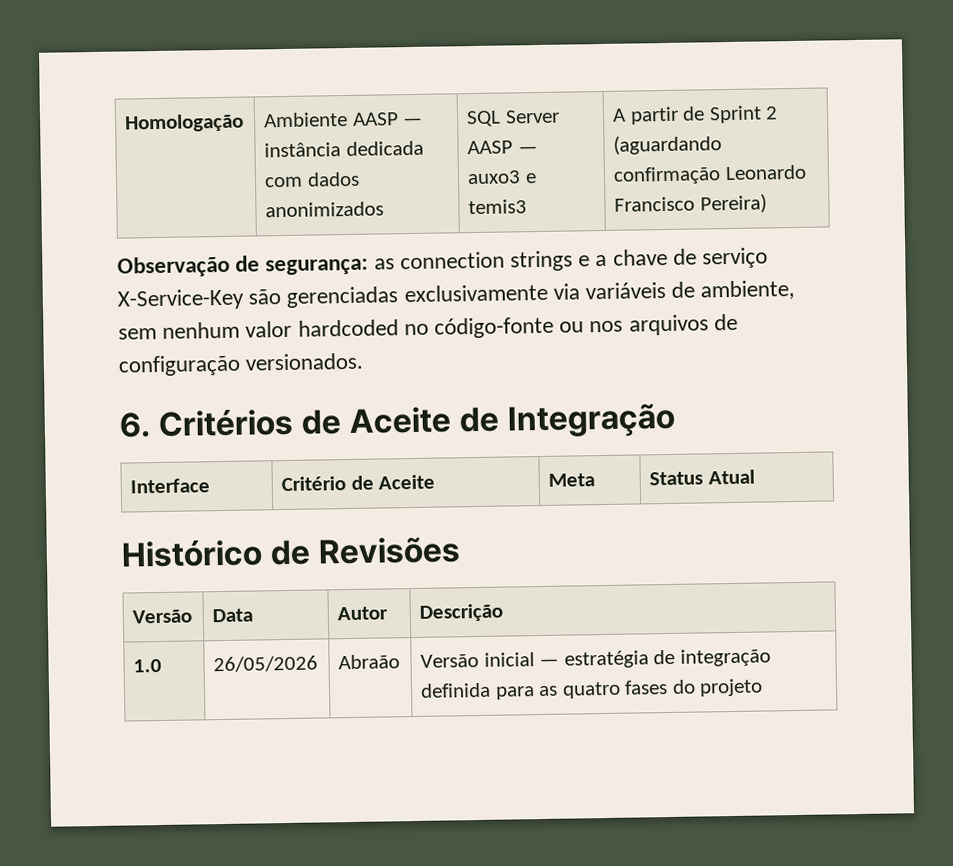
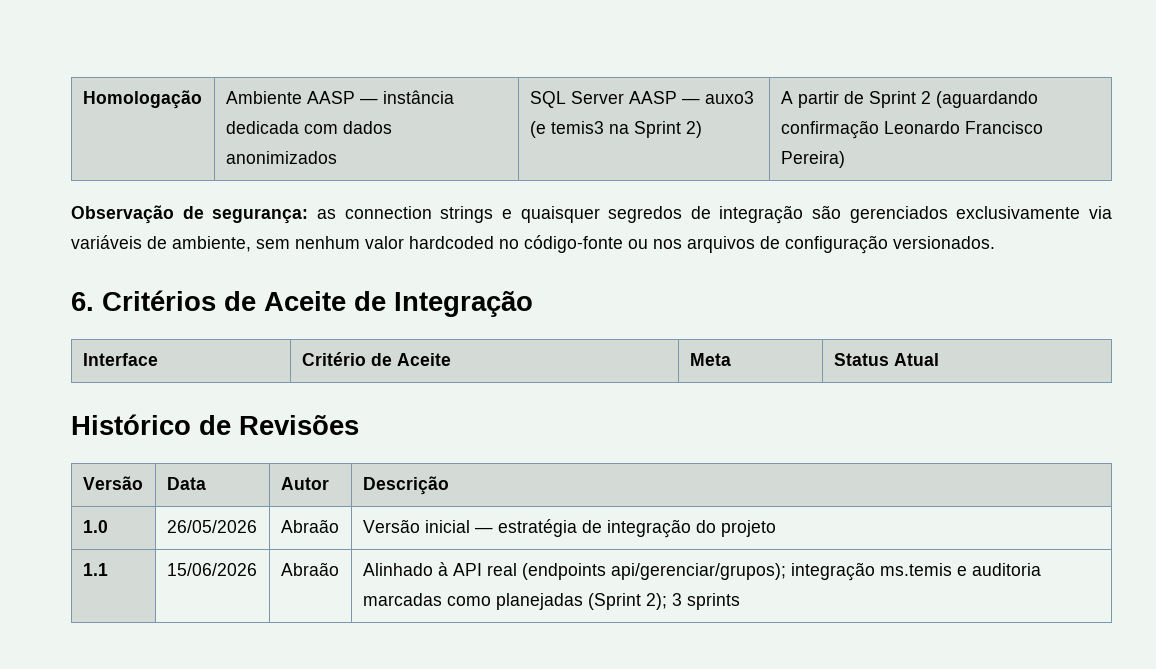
- Homologação | Ambiente AASP — instância dedicada com dados anonimizados | SQL Server AASP — auxo3 e temis3 | A partir de Sprint 2 (aguardando confirmação Leonardo Francisco Pereira)
+ Homologação | Ambiente AASP — instância dedicada com dados anonimizados | SQL Server AASP — auxo3 (e temis3 na Sprint 2) | A partir de Sprint 2 (aguardando confirmação Leonardo Francisco Pereira)
- Observação de segurança: as connection strings e a chave de serviço X-Service-Key são gerenciadas exclusivamente via variáveis de ambiente, sem nenhum valor hardcoded no código-fonte ou nos arquivos de configuração versionados.
+ Observação de segurança: as connection strings e quaisquer segredos de integração são gerenciados exclusivamente via variáveis de ambiente, sem nenhum valor hardcoded no código-fonte ou nos arquivos de configuração versionados.
- 1.0 | 26/05/2026 | Abraão | Versão inicial — estratégia de integração definida para as quatro fases do projeto
+ 1.0 | 26/05/2026 | Abraão | Versão inicial — estratégia de integração do projeto
+ 1.1 | 15/06/2026 | Abraão | Alinhado à API real (endpoints api/gerenciar/grupos); integração ms.temis e auditoria marcadas como planejadas (Sprint 2); 3 sprints

